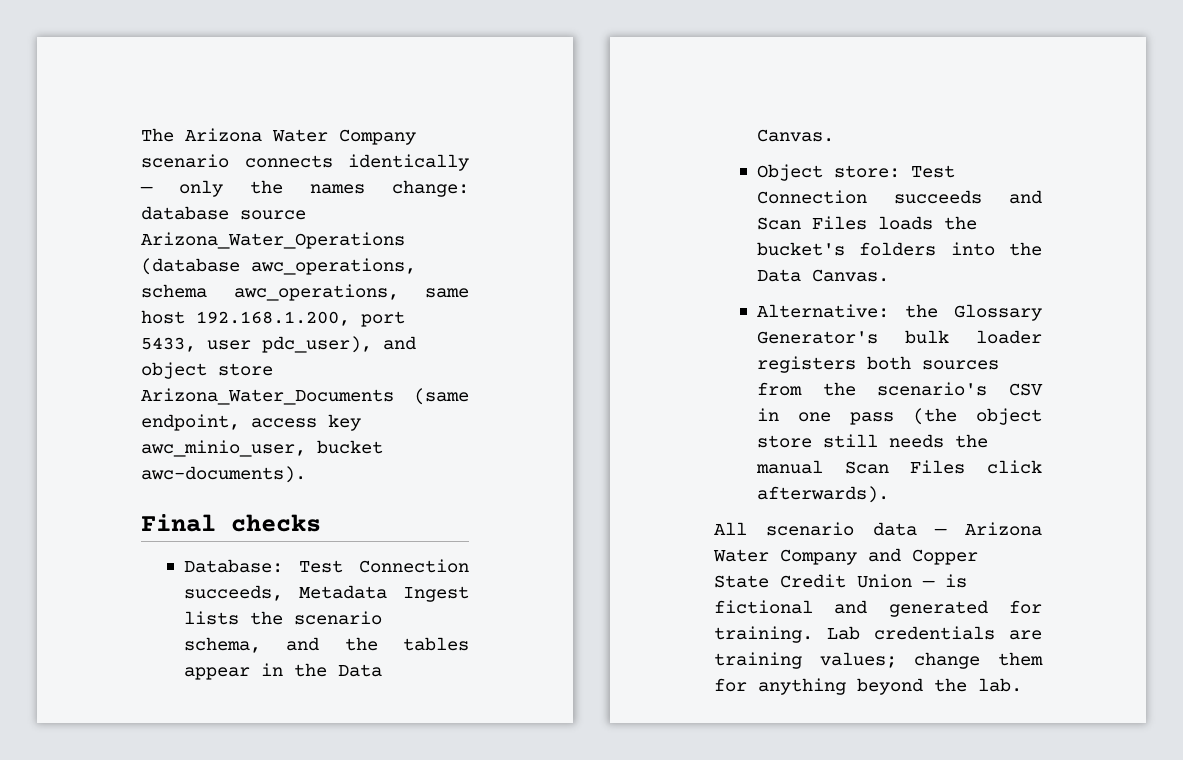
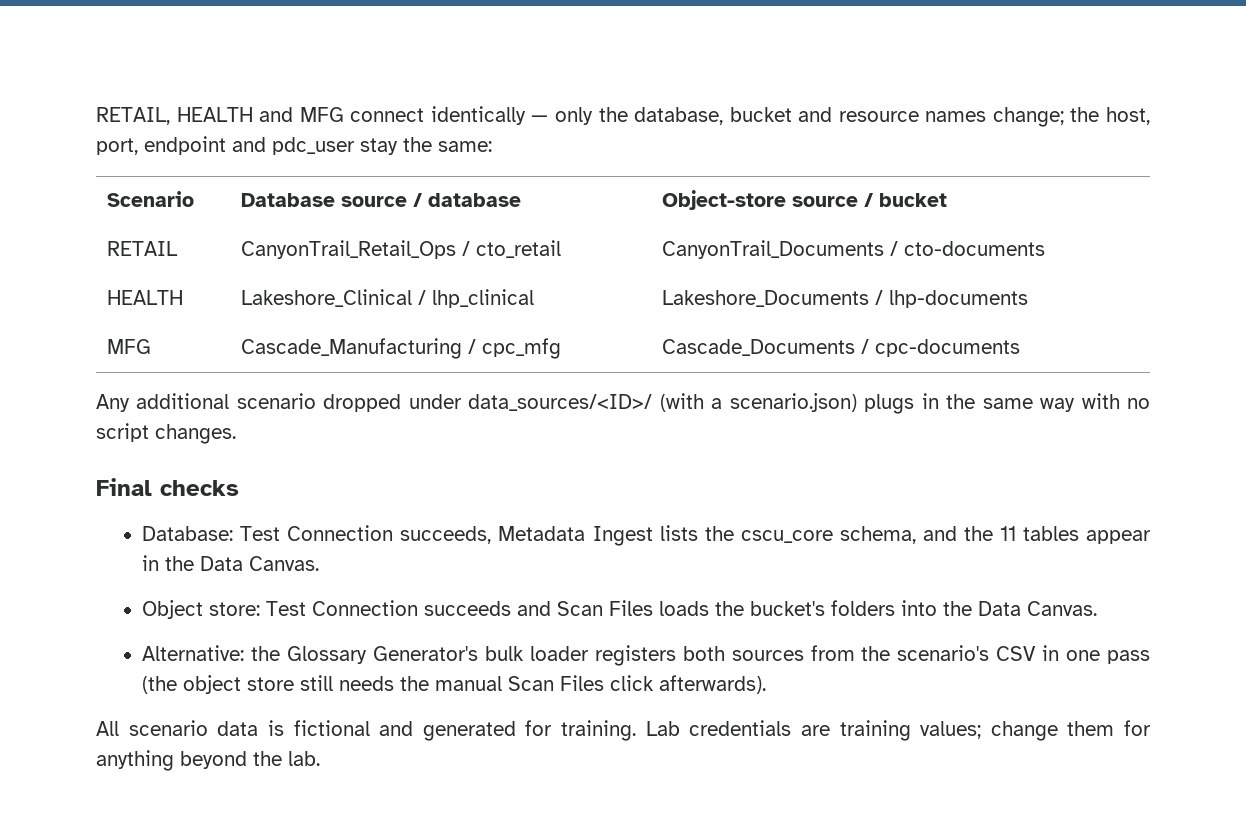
- The Arizona Water Company scenario connects identically — only the names change: database source Arizona_Water_Operations (database awc_operations, schema awc_operations, same host 192.168.1.200, port 5433, user pdc_user), and object store Arizona_Water_Documents (same endpoint, access key awc_minio_user, bucket awc-documents).
+ RETAIL, HEALTH and MFG connect identically — only the database, bucket and resource names change; the host, port, endpoint and pdc_user stay the same:
+ Scenario | Database source / database | Object-store source / bucket
+ RETAIL | CanyonTrail_Retail_Ops / cto_retail | CanyonTrail_Documents / cto-documents
+ HEALTH | Lakeshore_Clinical / lhp_clinical | Lakeshore_Documents / lhp-documents
+ MFG | Cascade_Manufacturing / cpc_mfg | Cascade_Documents / cpc-documents
+ Any additional scenario dropped under data_sources/<ID>/ (with a scenario.json) plugs in the same way with no script changes.
- Database: Test Connection succeeds, Metadata Ingest lists the scenario schema, and the tables appear in the Data Canvas.
+ Database: Test Connection succeeds, Metadata Ingest lists the cscu_core schema, and the 11 tables appear in the Data Canvas.
- All scenario data — Arizona Water Company and Copper State Credit Union — is fictional and generated for training.
+ All scenario data is fictional and generated for training.

